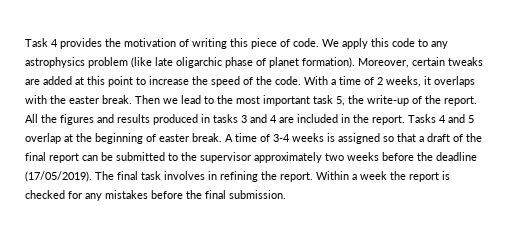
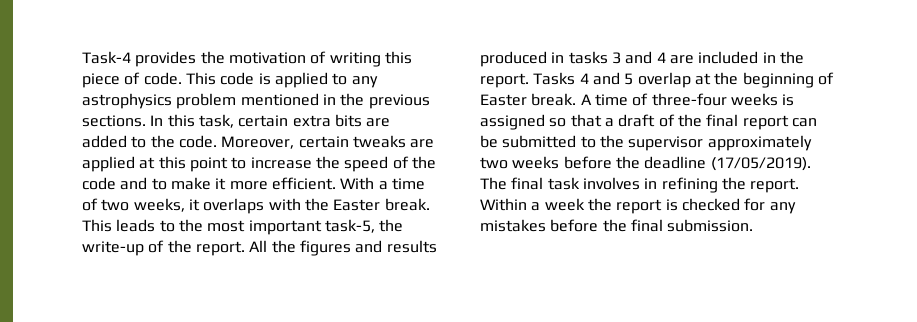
- Task 4 provides the motivation of writing this piece of code.
+ Task-4 provides the motivation of writing this piece of code.
- We apply this code to any astrophysics problem (like late oligarchic phase of planet formation).
+ This code is applied to any astrophysics problem mentioned in the previous sections. In this task, certain extra bits are added to the code.
- Moreover, certain tweaks are added at this point to increase the speed of the code.
+ Moreover, certain tweaks are applied at this point to increase the speed of the code and to make it more efficient.
- With a time of 2 weeks, it overlaps with the easter break. Then we lead to the most important task 5, the write-up of the report.
+ With a time of two weeks, it overlaps with the Easter break. This leads to the most important task-5, the write-up of the report.
- Tasks 4 and 5 overlap at the beginning of easter break.
+ Tasks 4 and 5 overlap at the beginning of Easter break.
- A time of 3-4 weeks is assigned so that a draft of the final report can be submitted to the supervisor approximately two weeks before the deadline (17/05/2019).
+ A time of three-four weeks is assigned so that a draft of the final report can be submitted to the supervisor approximately two weeks before the deadline (17/05/2019).

